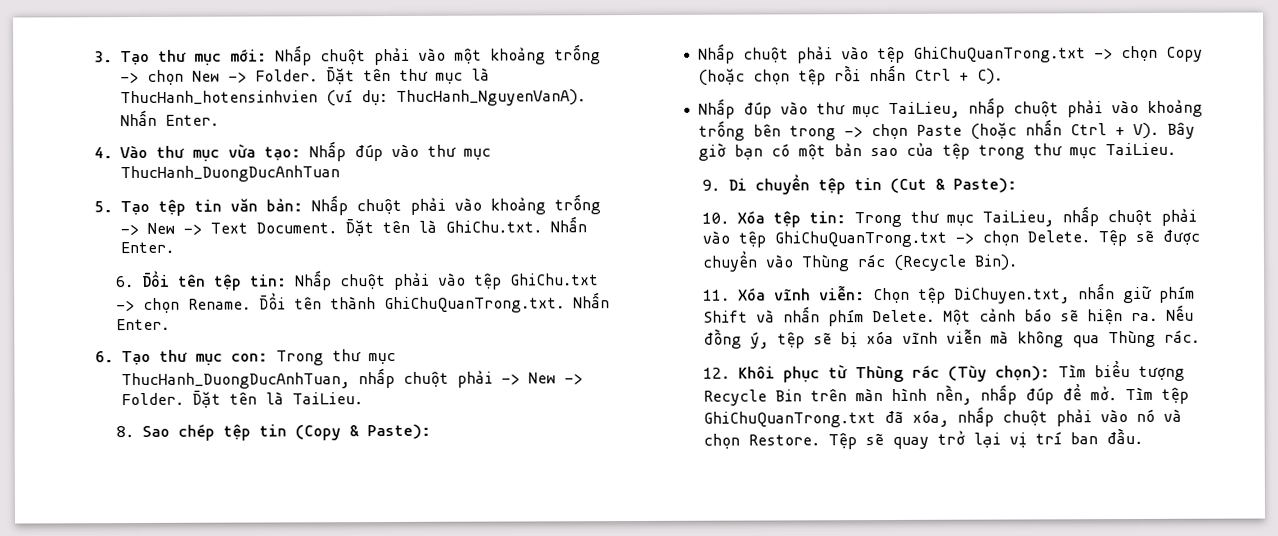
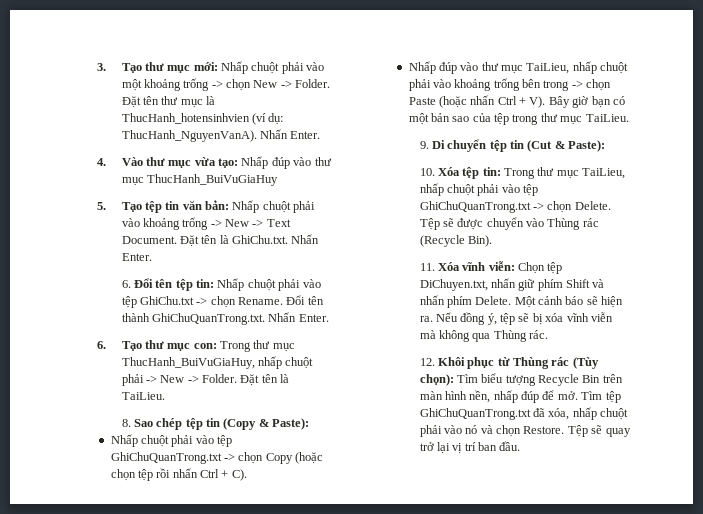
- 4. Vào thư mục vừa tạo: Nhấp đúp vào thư mục ThucHanh_DuongDucAnhTuan
+ 4. Vào thư mục vừa tạo: Nhấp đúp vào thư mục ThucHanh_BuiVuGiaHuy
- 6. Tạo thư mục con: Trong thư mục ThucHanh_DuongDucAnhTuan, nhấp chuột phải -> New -> Folder.
+ 6. Tạo thư mục con: Trong thư mục ThucHanh_BuiVuGiaHuy, nhấp chuột phải -> New -> Folder.

